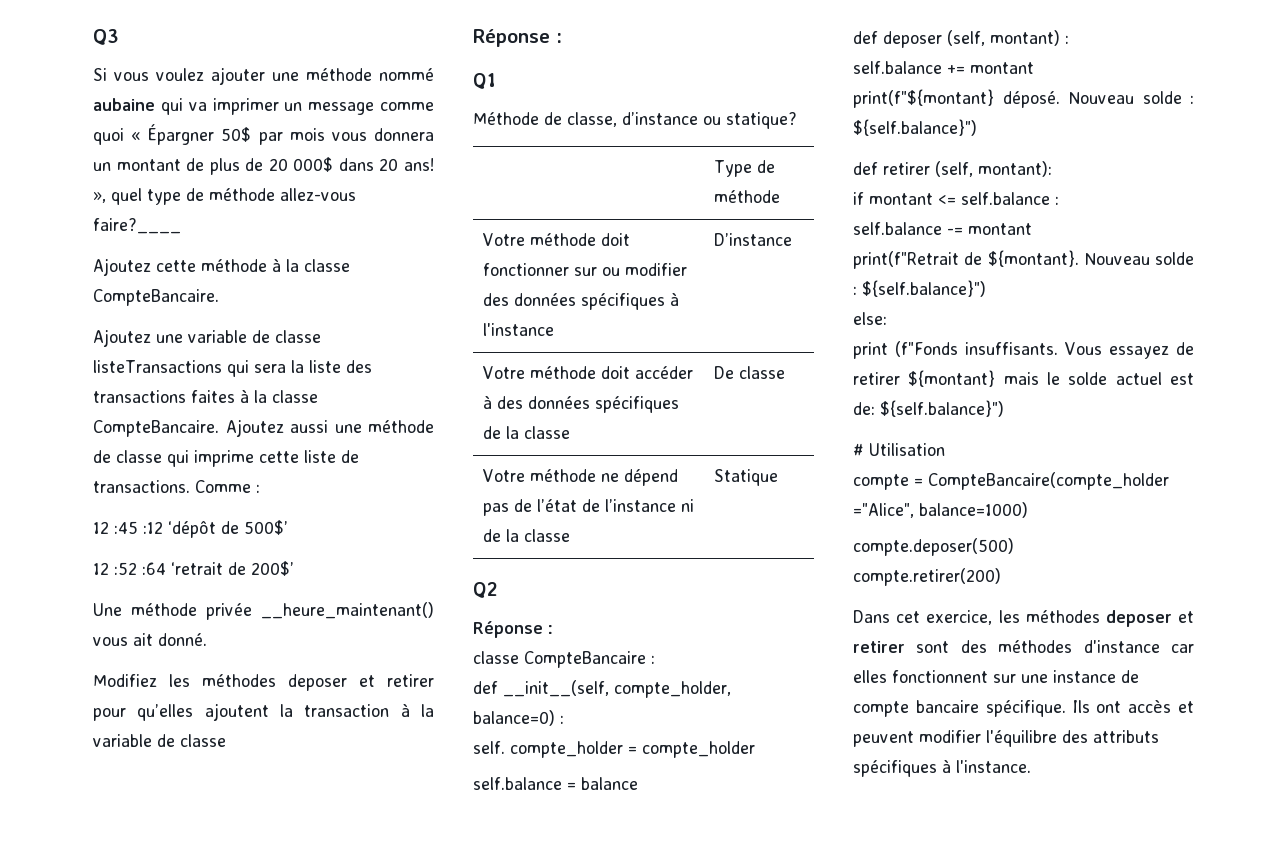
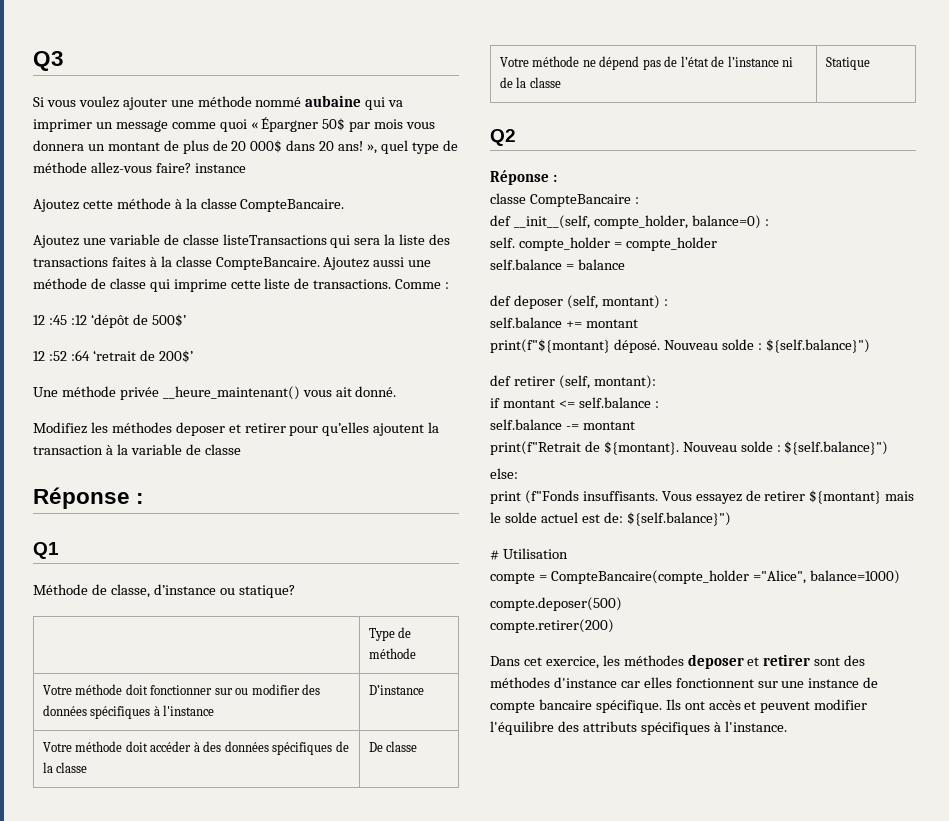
- Si vous voulez ajouter une méthode nommé aubaine qui va imprimer un message comme quoi « Épargner 50$ par mois vous donnera un montant de plus de 20 000$ dans 20 ans! », quel type de méthode allez-vous faire?____
+ Si vous voulez ajouter une méthode nommé aubaine qui va imprimer un message comme quoi « Épargner 50$ par mois vous donnera un montant de plus de 20 000$ dans 20 ans! », quel type de méthode allez-vous faire? instance

